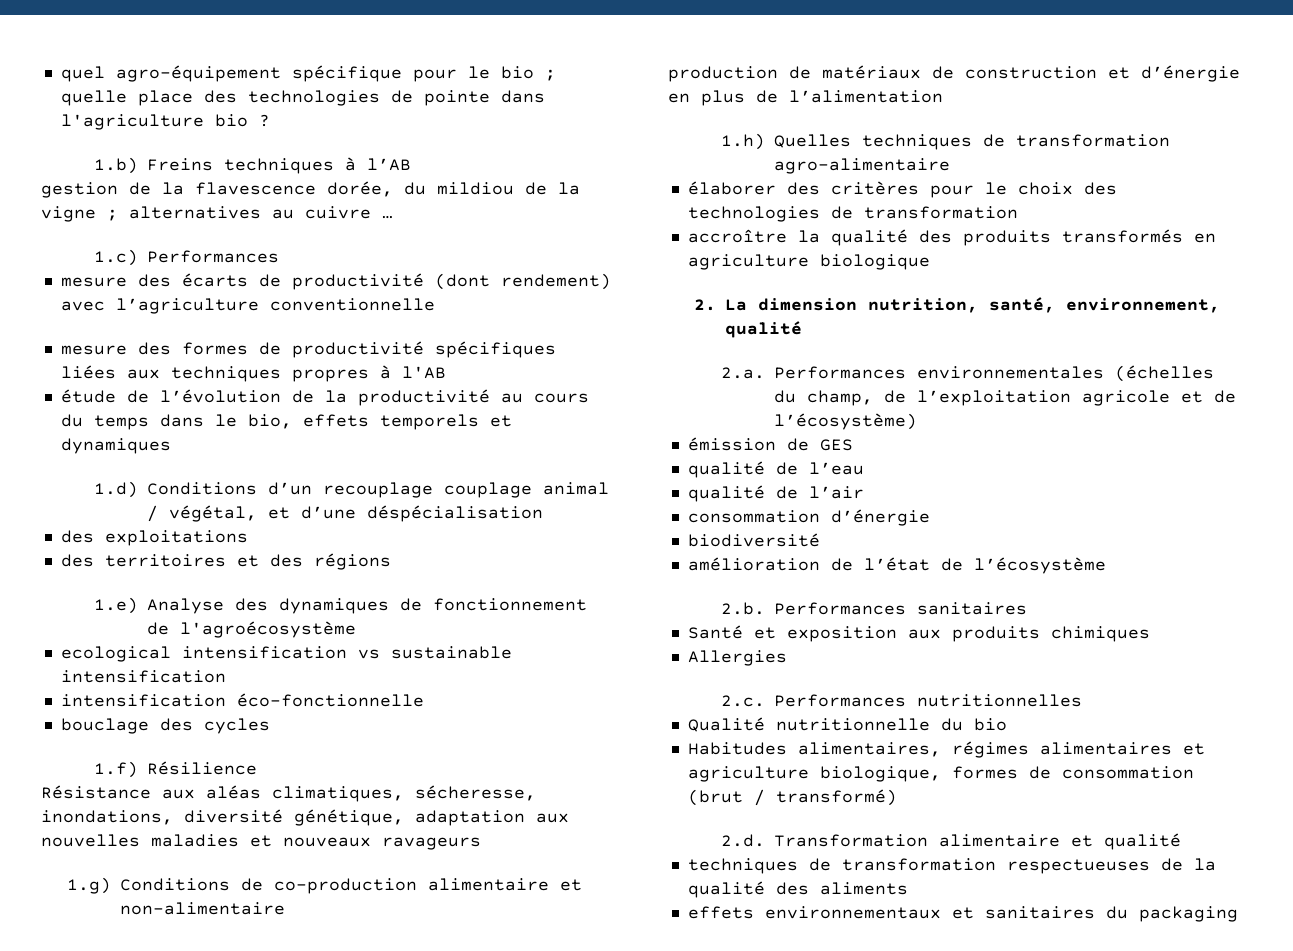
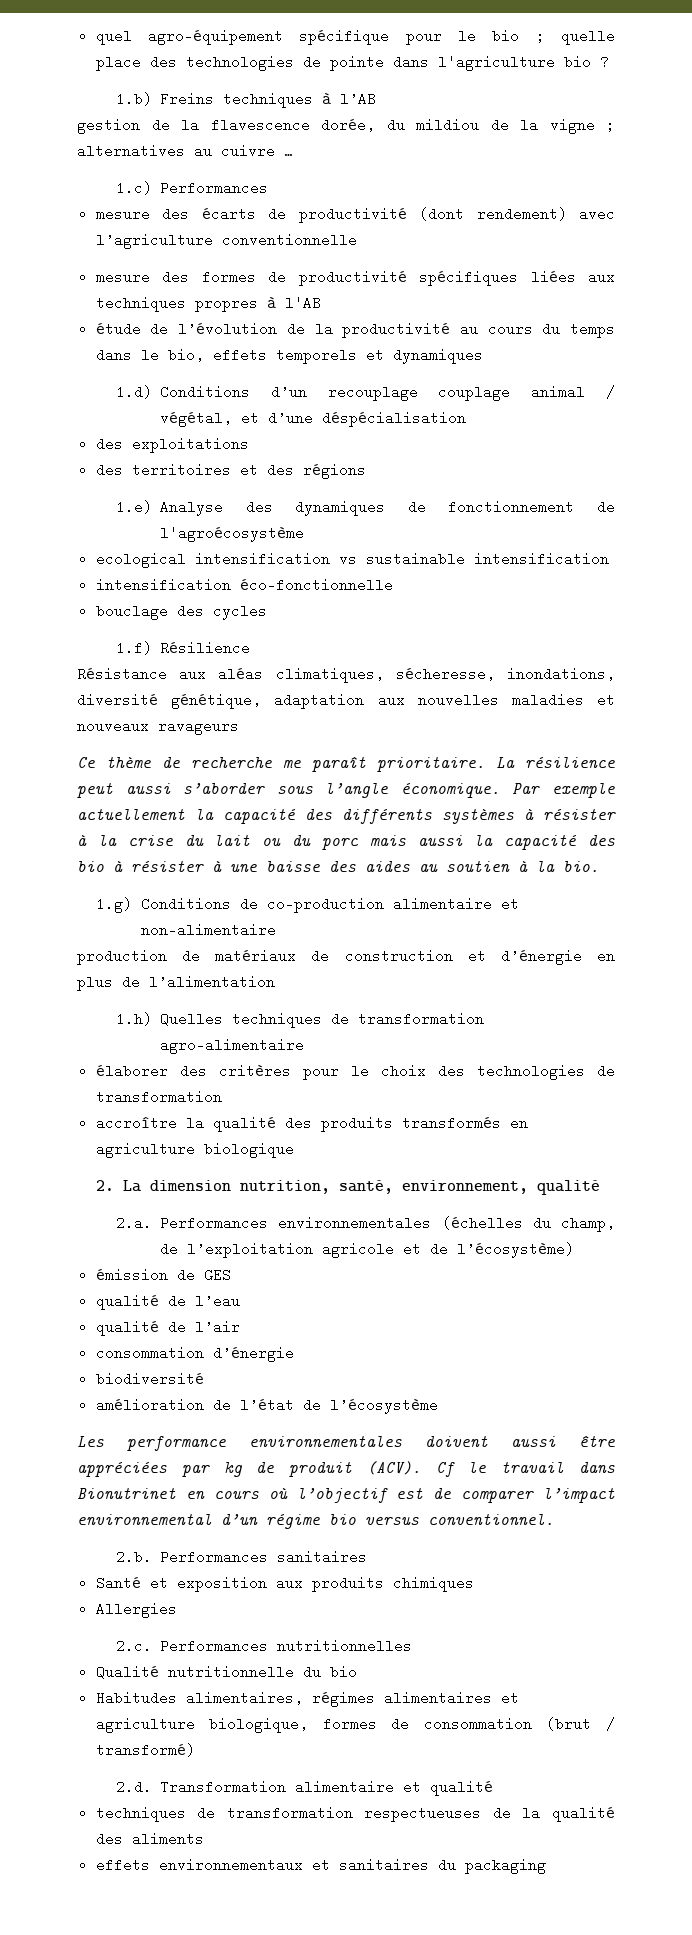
+ Ce thème de recherche me paraît prioritaire. La résilience peut aussi s’aborder sous l’angle économique. Par exemple actuellement la capacité des différents systèmes à résister à la crise du lait ou du porc mais aussi la capacité des bio à résister à une baisse des aides au soutien à la bio.
+ Les performance environnementales doivent aussi être appréciées par kg de produit (ACV). Cf le travail dans Bionutrinet en cours où l’objectif est de comparer l’impact environnemental d’un régime bio versus conventionnel.

